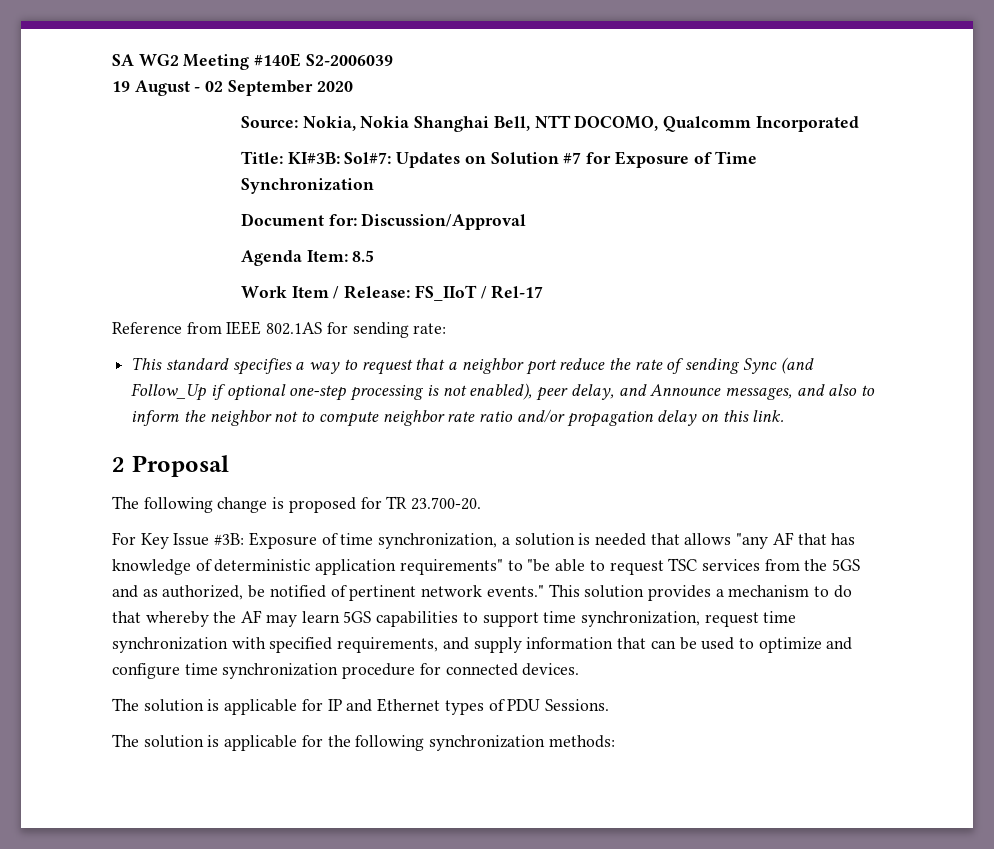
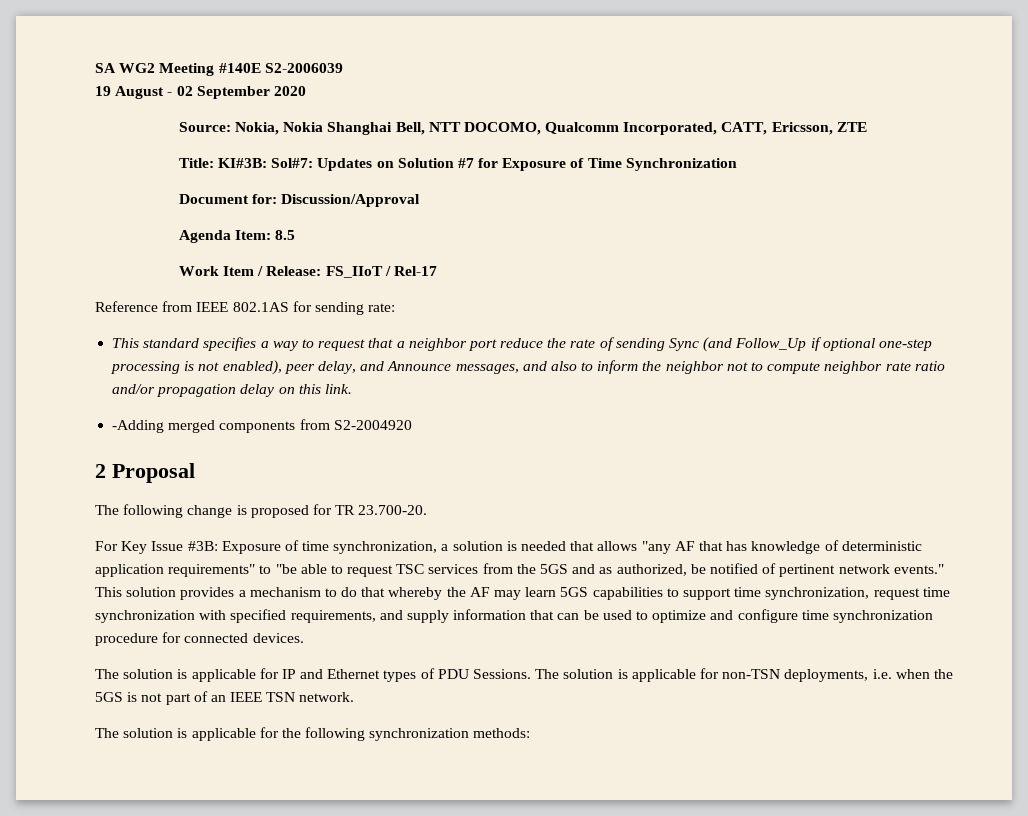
- Source: Nokia, Nokia Shanghai Bell, NTT DOCOMO, Qualcomm Incorporated
+ Source: Nokia, Nokia Shanghai Bell, NTT DOCOMO, Qualcomm Incorporated, CATT, Ericsson, ZTE
+ -Adding merged components from S2-2004920
+ The solution is applicable for non-TSN deployments, i.e. when the 5GS is not part of an IEEE TSN network.

